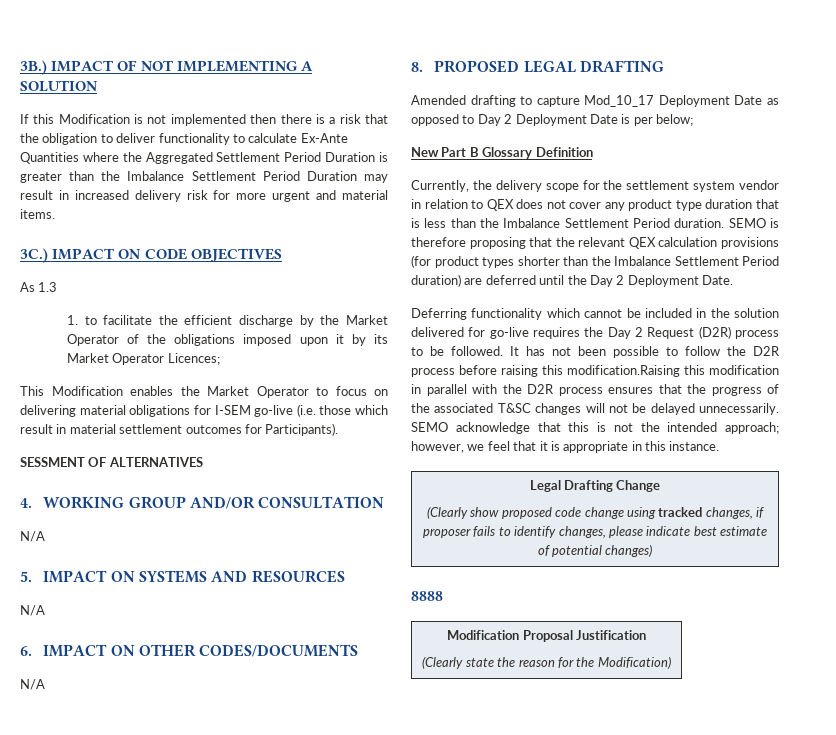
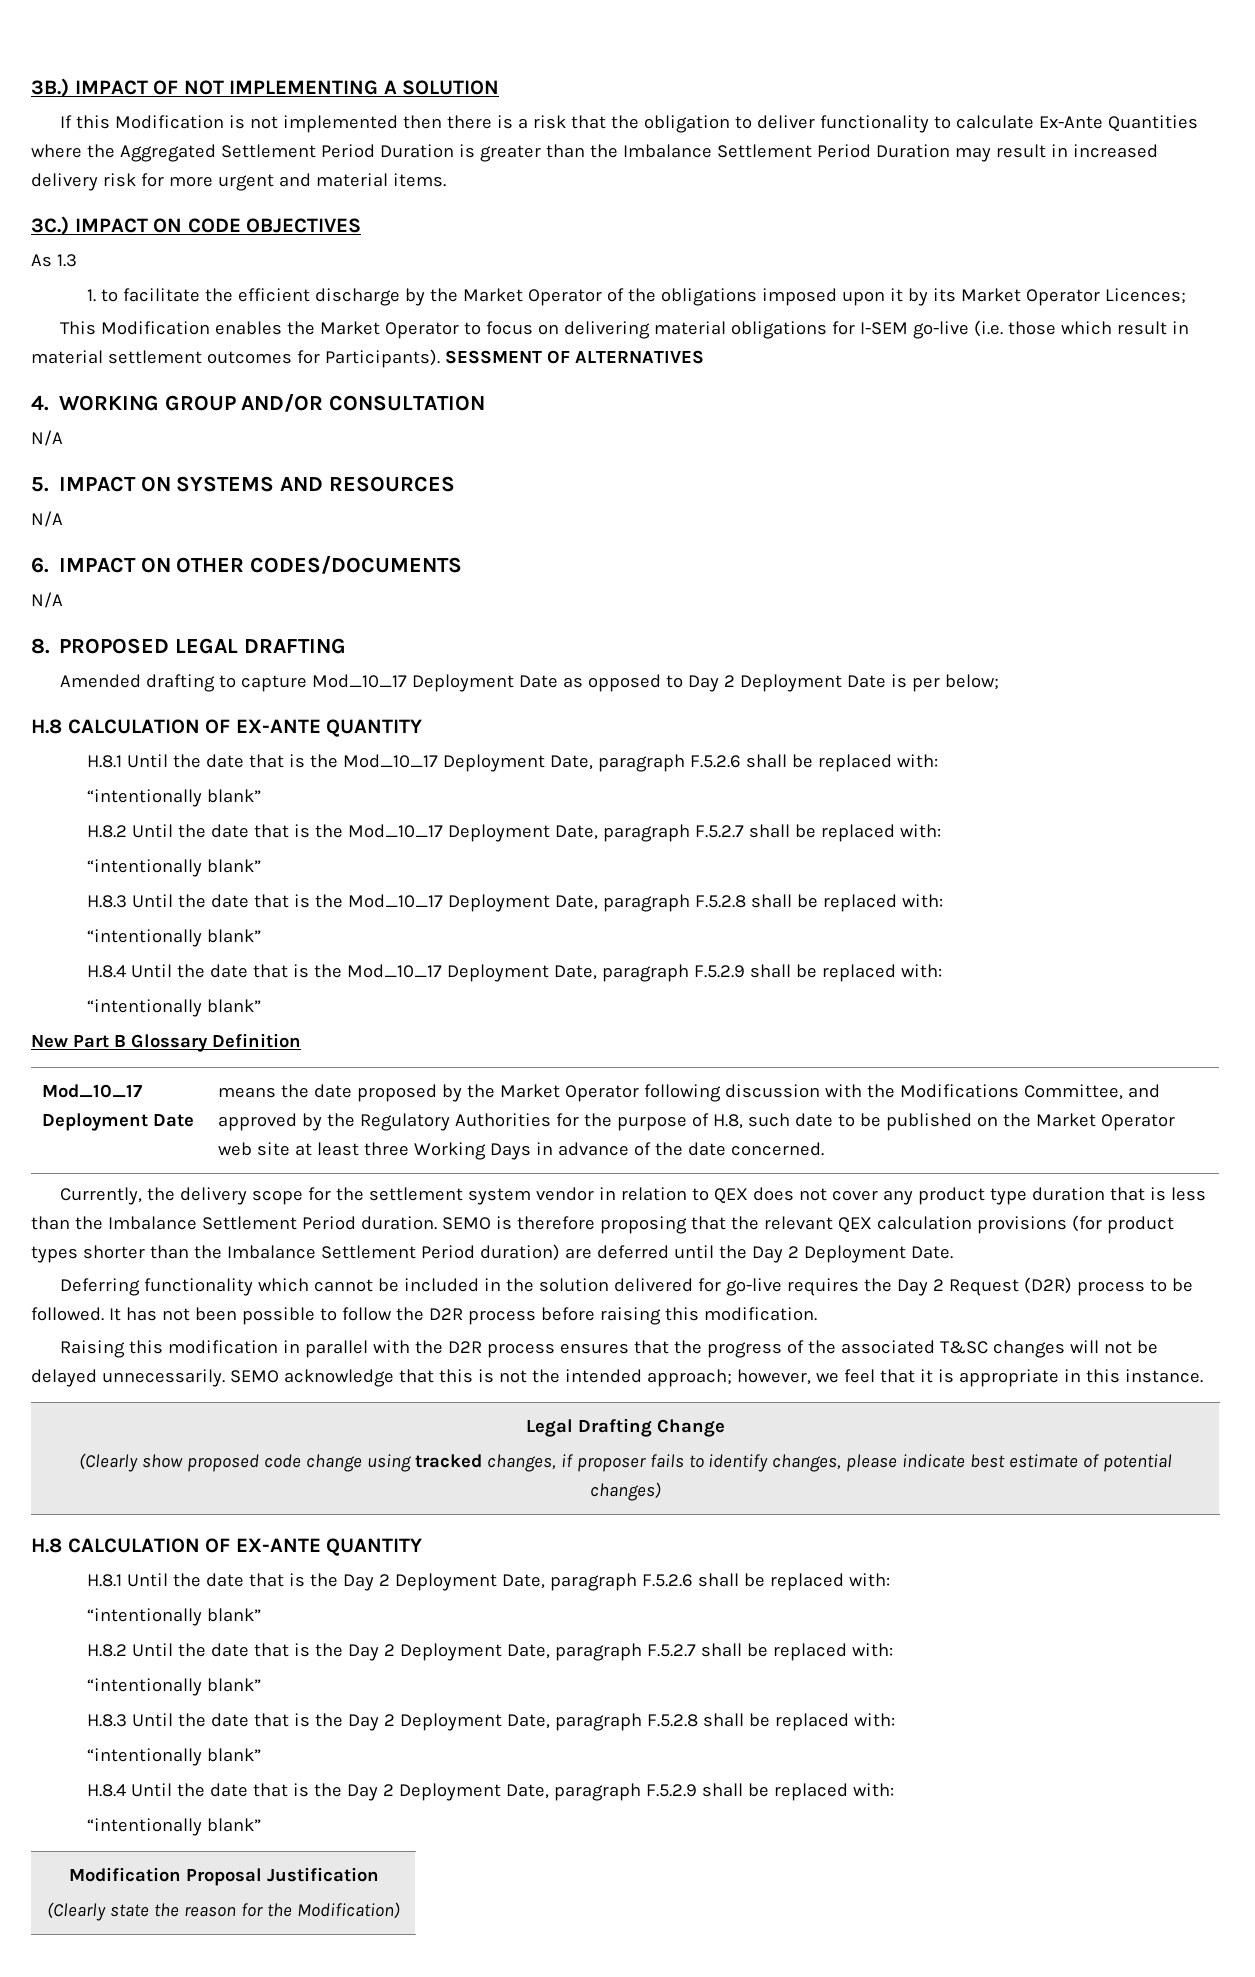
- This Modification enables the Market Operator to focus on delivering material obligations for I-SEM go-live (i.e. those which result in material settlement outcomes for Participants).
- SESSMENT OF ALTERNATIVES
+ This Modification enables the Market Operator to focus on delivering material obligations for I-SEM go-live (i.e. those which result in material settlement outcomes for Participants). SESSMENT OF ALTERNATIVES
  Amended drafting to capture Mod_10_17 Deployment Date as opposed to Day 2 Deployment Date is per below;
+ H.8 CALCULATION OF EX-ANTE QUANTITY
+ H.8.1 Until the date that is the Mod_10_17 Deployment Date, paragraph F.5.2.6 shall be replaced with:
+ “intentionally blank”
+ H.8.2 Until the date that is the Mod_10_17 Deployment Date, paragraph F.5.2.7 shall be replaced with:
+ “intentionally blank”
+ H.8.3 Until the date that is the Mod_10_17 Deployment Date, paragraph F.5.2.8 shall be replaced with:
+ “intentionally blank”
+ H.8.4 Until the date that is the Mod_10_17 Deployment Date, paragraph F.5.2.9 shall be replaced with:
+ “intentionally blank”
+ Mod_10_17 Deployment Date | means the date proposed by the Market Operator following discussion with the Modifications Committee, and approved by the Regulatory Authorities for the purpose of H.8, such date to be published on the Market Operator web site at least three Working Days in advance of the date concerned.
- It has not been possible to follow the D2R process before raising this modification.Raising this modification in parallel with the D2R process ensures that the progress of the associated T&SC changes will not be delayed unnecessarily.
+ It has not been possible to follow the D2R process before raising this modification.
+ Raising this modification in parallel with the D2R process ensures that the progress of the associated T&SC changes will not be delayed unnecessarily.
  Legal Drafting Change
  (Clearly show proposed code change using tracked changes, if proposer fails to identify changes, please indicate best estimate of potential changes)
- 8888
+ H.8 CALCULATION OF EX-ANTE QUANTITY
+ H.8.1 Until the date that is the Day 2 Deployment Date, paragraph F.5.2.6 shall be replaced with:
+ “intentionally blank”
+ H.8.2 Until the date that is the Day 2 Deployment Date, paragraph F.5.2.7 shall be replaced with:
+ “intentionally blank”
+ H.8.3 Until the date that is the Day 2 Deployment Date, paragraph F.5.2.8 shall be replaced with:
+ “intentionally blank”
+ H.8.4 Until the date that is the Day 2 Deployment Date, paragraph F.5.2.9 shall be replaced with:
+ “intentionally blank”

